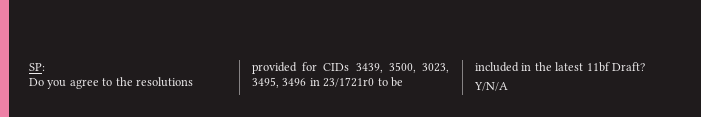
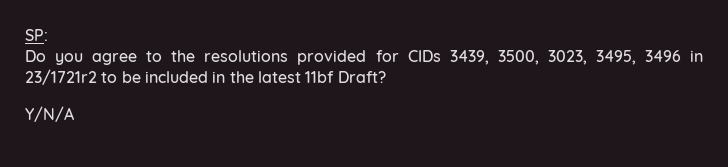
- Do you agree to the resolutions provided for CIDs 3439, 3500, 3023, 3495, 3496 in 23/1721r0 to be included in the latest 11bf Draft?
+ Do you agree to the resolutions provided for CIDs 3439, 3500, 3023, 3495, 3496 in 23/1721r2 to be included in the latest 11bf Draft?

